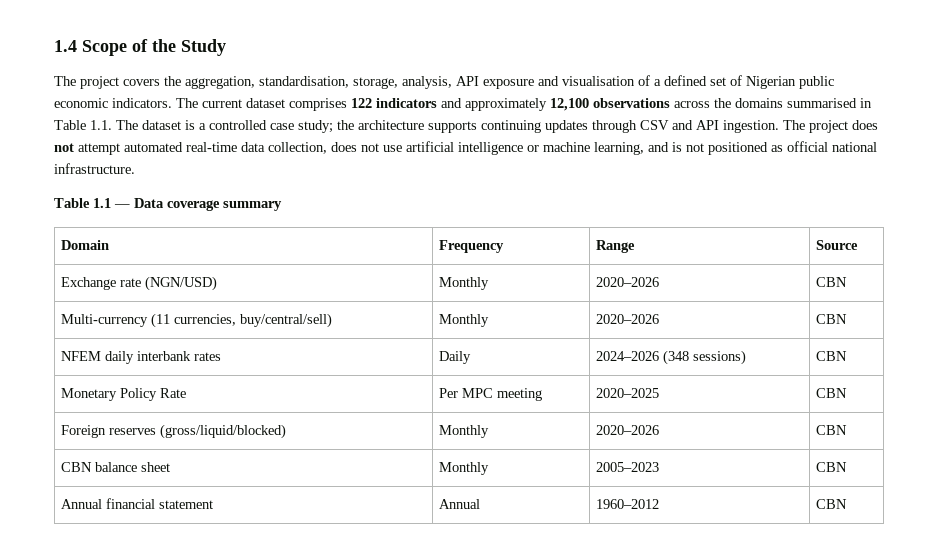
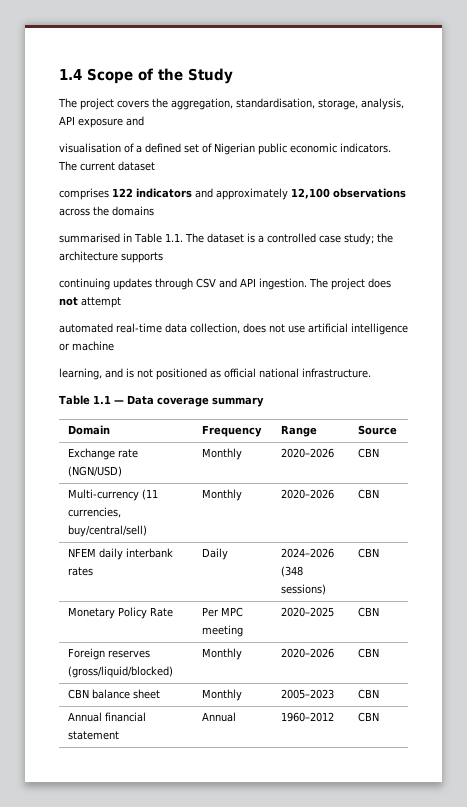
- The project covers the aggregation, standardisation, storage, analysis, API exposure and visualisation of a defined set of Nigerian public economic indicators.
+ The project covers the aggregation, standardisation, storage, analysis, API exposure and
+ visualisation of a defined set of Nigerian public economic indicators.
- The current dataset comprises 122 indicators and approximately 12,100 observations across the domains summarised in Table 1.1. The dataset is a controlled case study; the architecture supports continuing updates through CSV and API ingestion.
+ The current dataset
+ comprises 122 indicators and approximately 12,100 observations across the domains
+ summarised in Table 1.1. The dataset is a controlled case study; the architecture supports
+ continuing updates through CSV and API ingestion.
- The project does not attempt automated real-time data collection, does not use artificial intelligence or machine learning, and is not positioned as official national infrastructure.
+ The project does not attempt
+ automated real-time data collection, does not use artificial intelligence or machine
+ learning, and is not positioned as official national infrastructure.

